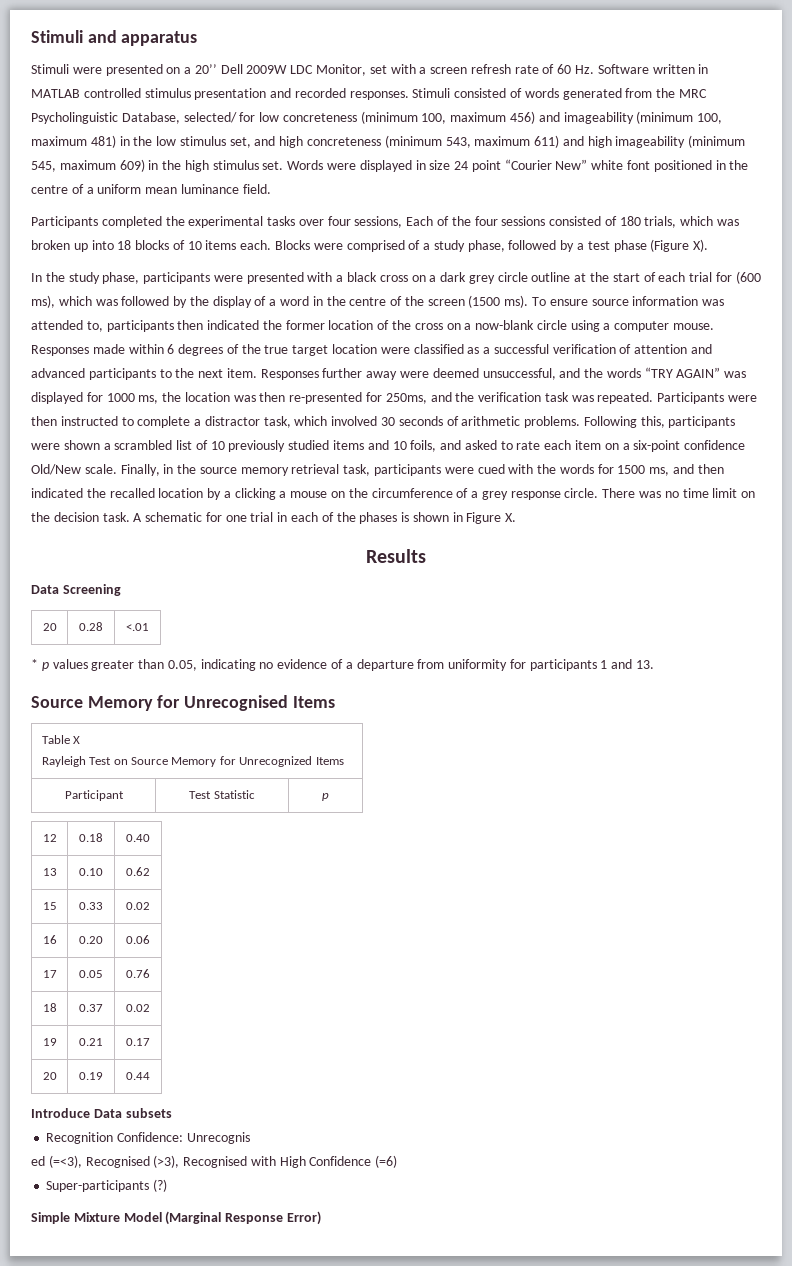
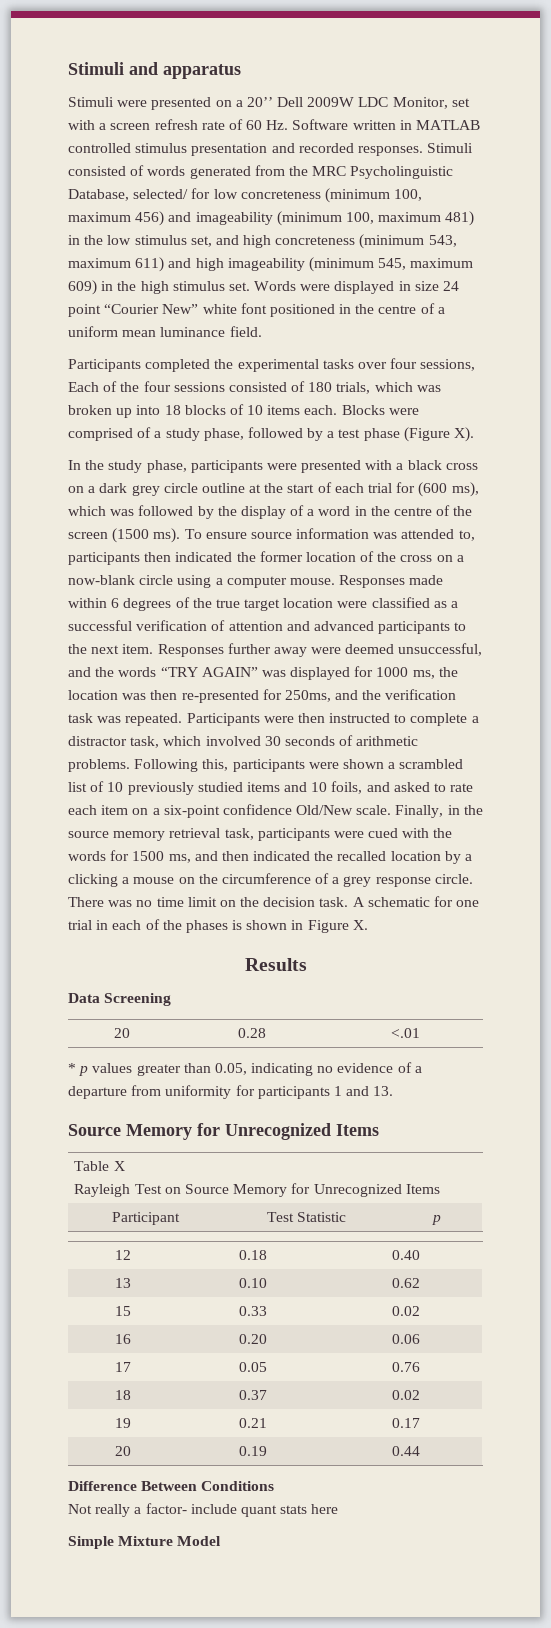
  * p values greater than 0.05, indicating no evidence of a departure from uniformity for participants 1 and 13.
- Source Memory for Unrecognised Items
+ Source Memory for Unrecognized Items
- Introduce Data subsets
- Recognition Confidence: Unrecognis
- ed (=<3), Recognised (>3), Recognised with High Confidence (=6)
- Super-participants (?)
+ Difference Between Conditions
+ Not really a factor- include quant stats here
- Simple Mixture Model (Marginal Response Error)
+ Simple Mixture Model

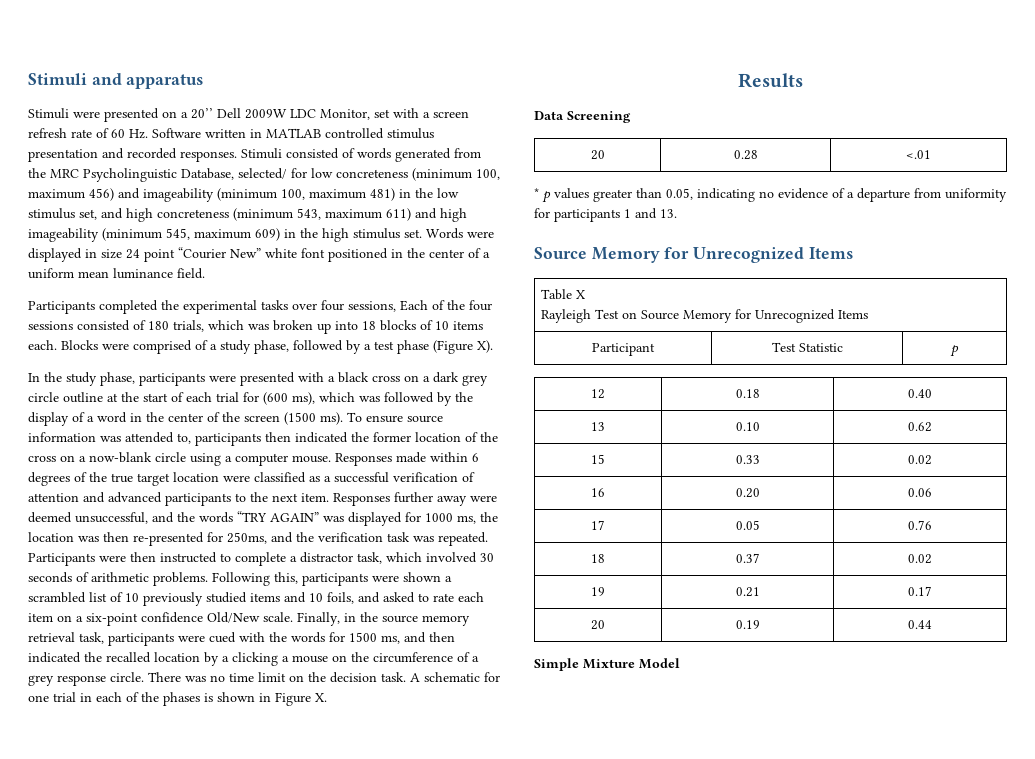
- Words were displayed in size 24 point “Courier New” white font positioned in the centre of a uniform mean luminance field.
+ Words were displayed in size 24 point “Courier New” white font positioned in the center of a uniform mean luminance field.
- In the study phase, participants were presented with a black cross on a dark grey circle outline at the start of each trial for (600 ms), which was followed by the display of a word in the centre of the screen (1500 ms).
+ In the study phase, participants were presented with a black cross on a dark grey circle outline at the start of each trial for (600 ms), which was followed by the display of a word in the center of the screen (1500 ms).
- Difference Between Conditions
- Not really a factor- include quant stats here

